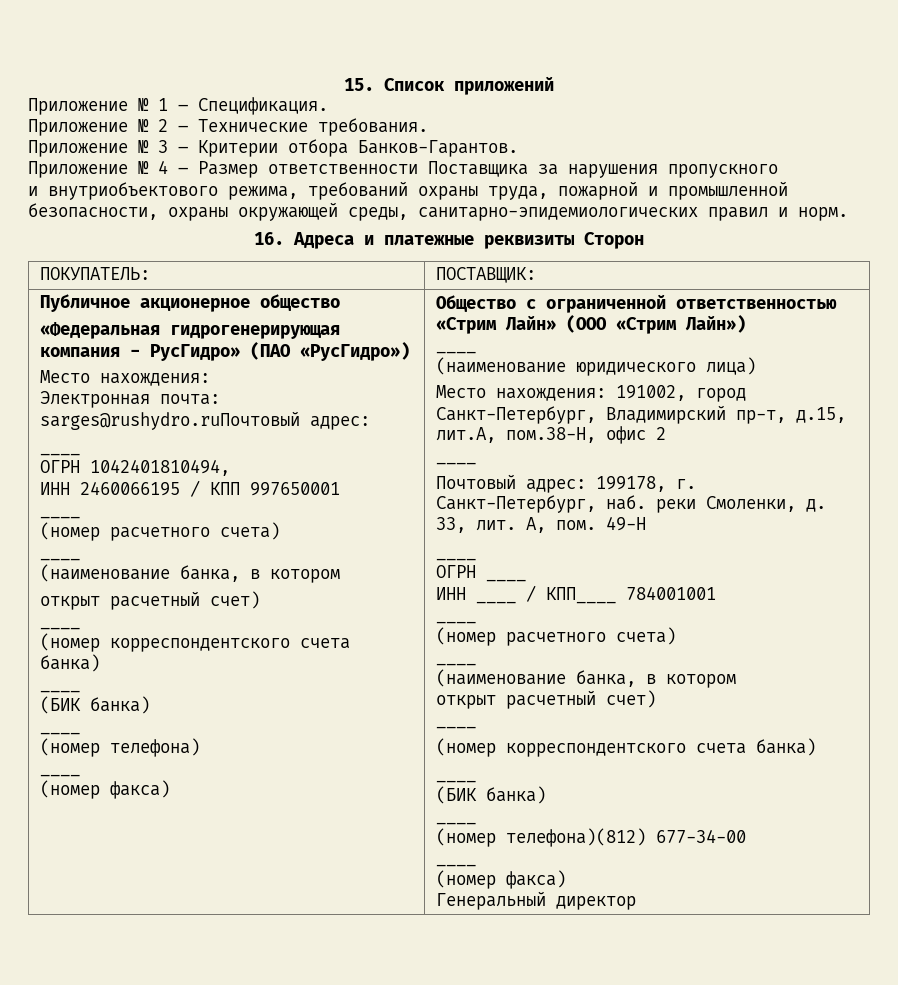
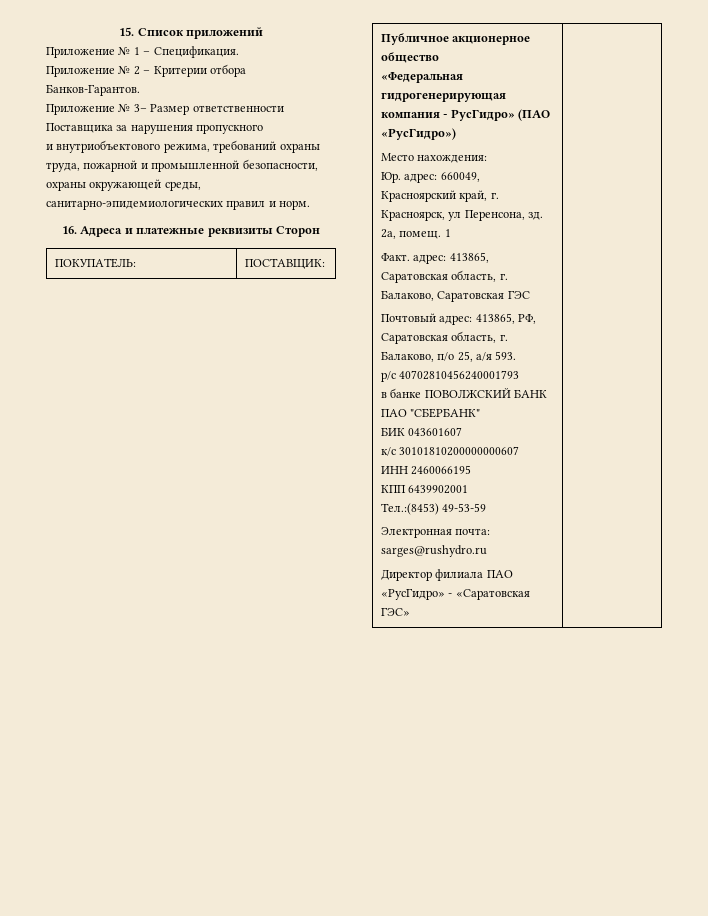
- Приложение № 2 – Технические требования.
- Приложение № 3 – Критерии отбора Банков-Гарантов.
+ Приложение № 2 – Критерии отбора Банков-Гарантов.
- Приложение № 4 – Размер ответственности Поставщика за нарушения пропускного
+ Приложение № 3– Размер ответственности Поставщика за нарушения пропускного
- Электронная почта: sarges@rushydro.ruПочтовый адрес:
- ____
- ОГРН 1042401810494,
- ИНН 2460066195 / КПП 997650001
- ____
- (номер расчетного счета)
- ____
- (наименование банка, в котором
- открыт расчетный счет)
- ____
- (номер корреспондентского счета банка)
- ____
- (БИК банка)
- ____
- (номер телефона)
- ____
- (номер факса) | Общество с ограниченной ответственностью «Стрим Лайн» (ООО «Стрим Лайн»)
- ____
- (наименование юридического лица)
- Место нахождения: 191002, город Санкт-Петербург, Владимирский пр-т, д.15, лит.А, пом.38-Н, офис 2
- ____
- Почтовый адрес: 199178, г. Санкт-Петербург, наб. реки Смоленки, д. 33, лит. А, пом. 49-Н
- ____
- ОГРН ____
- ИНН ____ / КПП____ 784001001
- ____
- (номер расчетного счета)
- ____
- (наименование банка, в котором
- открыт расчетный счет)
- ____
- (номер корреспондентского счета банка)
- ____
- (БИК банка)
- ____
- (номер телефона)(812) 677-34-00
- ____
- (номер факса)
- Генеральный директор
+ Юр. адрес: 660049, Красноярский край, г. Красноярск, ул Перенсона, зд. 2а, помещ. 1
+ Факт. адрес: 413865, Саратовская область, г. Балаково, Саратовская ГЭС
+ Почтовый адрес: 413865, РФ, Саратовская область, г. Балаково, п/о 25, а/я 593.
+ р/с 40702810456240001793
+ в банке ПОВОЛЖСКИЙ БАНК ПАО "СБЕРБАНК"
+ БИК 043601607
+ к/с 30101810200000000607
+ ИНН 2460066195
+ КПП 6439902001
+ Тел.:(8453) 49-53-59
+ Электронная почта: sarges@rushydro.ru
+ Директор филиала ПАО «РусГидро» - «Саратовская ГЭС»

